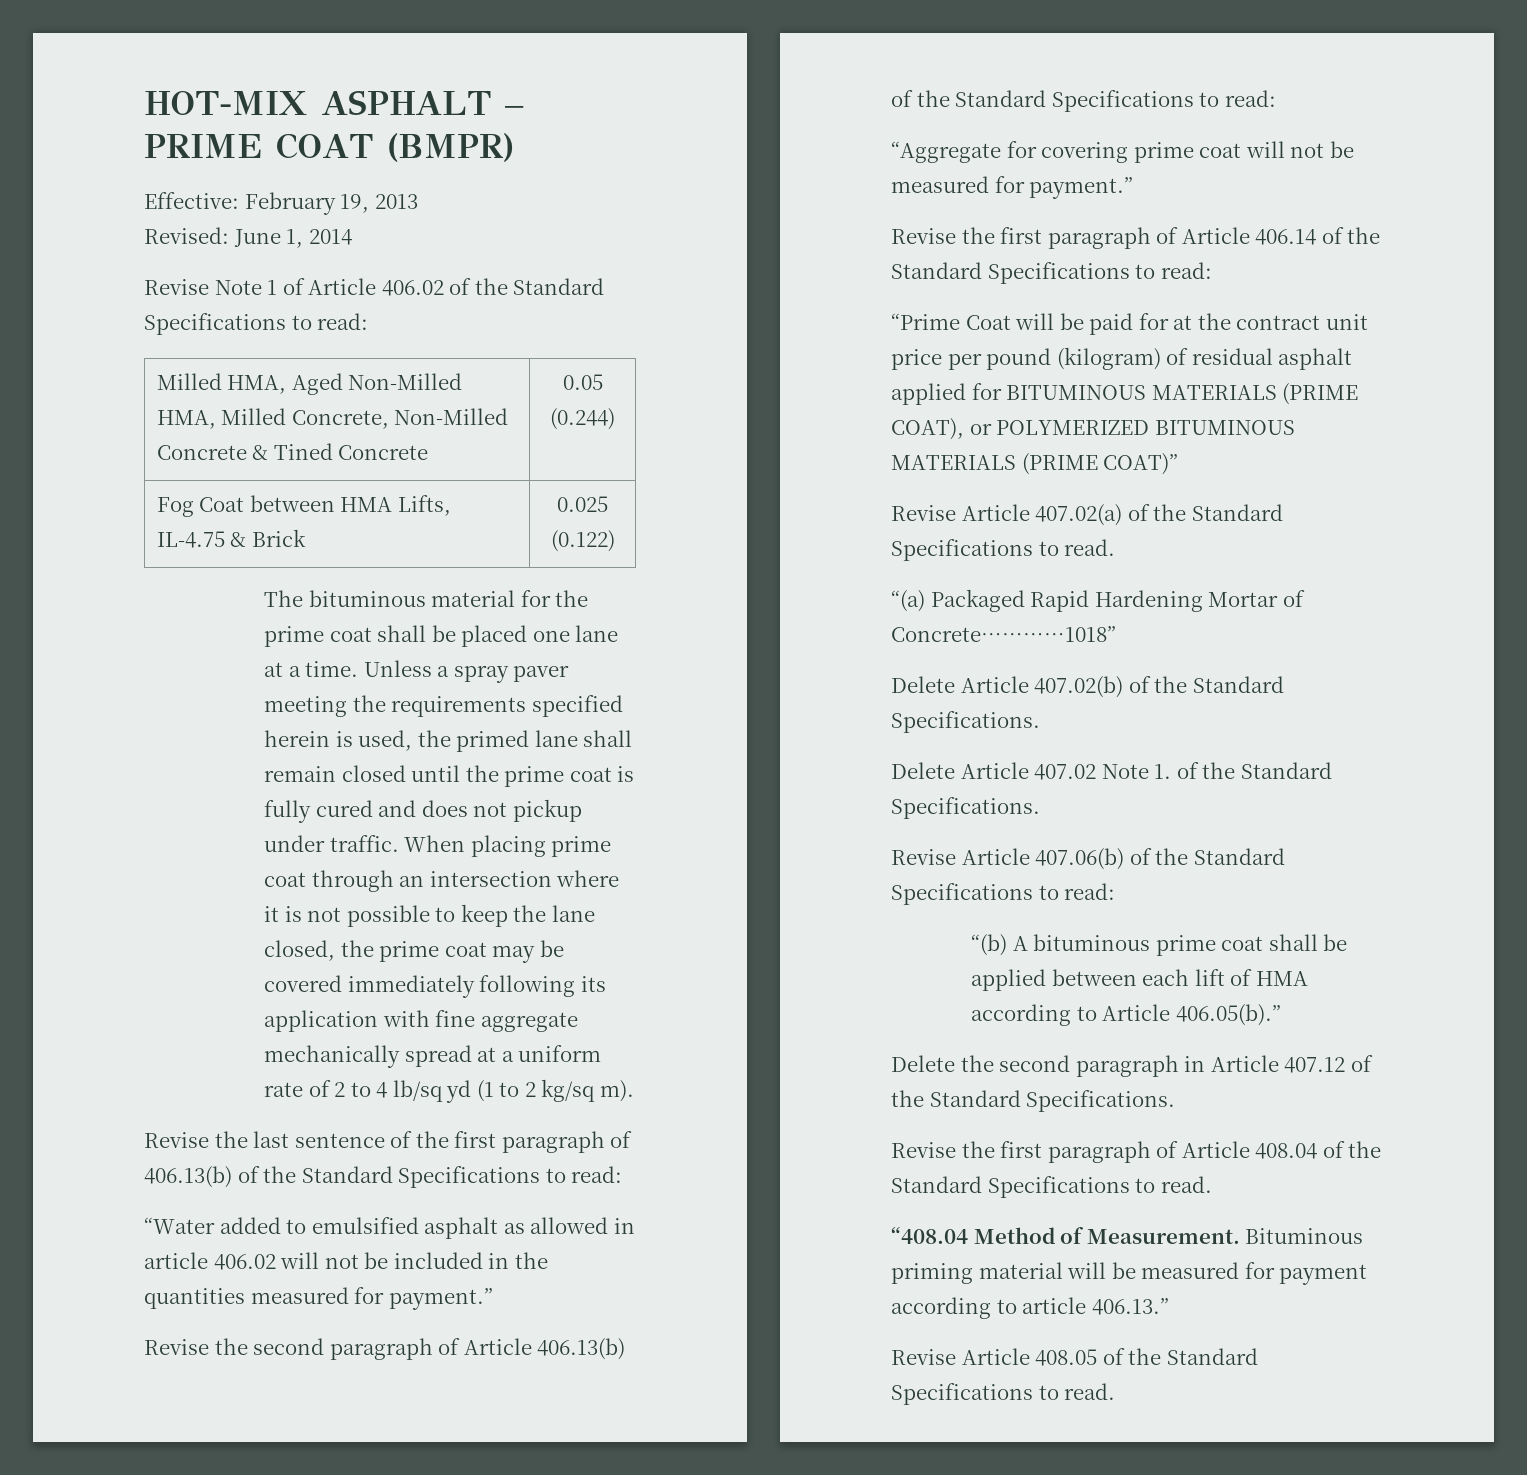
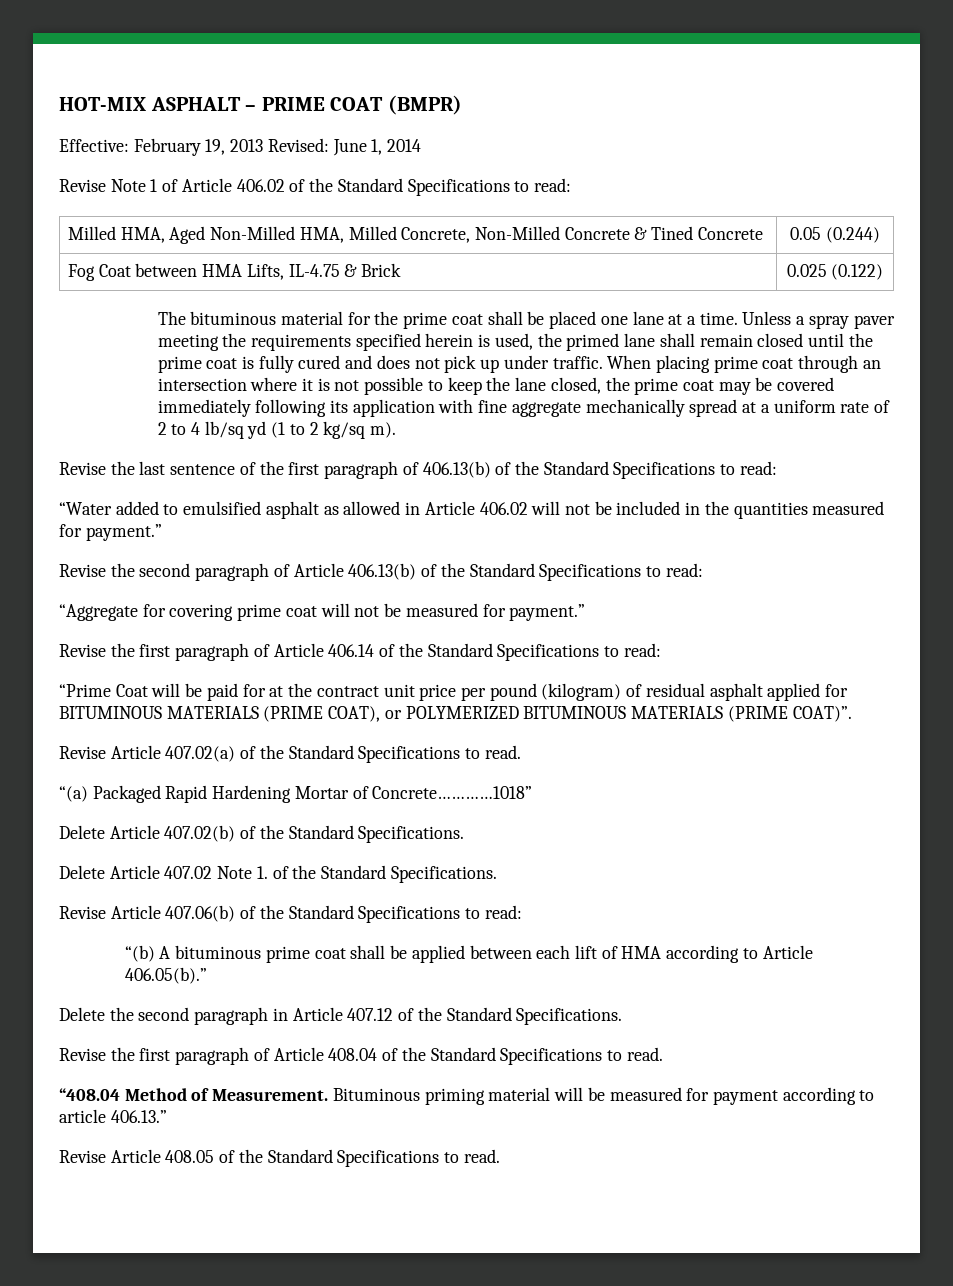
- Effective: February 19, 2013
- Revised: June 1, 2014
+ Effective: February 19, 2013 Revised: June 1, 2014
- Unless a spray paver meeting the requirements specified herein is used, the primed lane shall remain closed until the prime coat is fully cured and does not pickup under traffic.
+ Unless a spray paver meeting the requirements specified herein is used, the primed lane shall remain closed until the prime coat is fully cured and does not pick up under traffic.
- “Water added to emulsified asphalt as allowed in article 406.02 will not be included in the quantities measured for payment.”
+ “Water added to emulsified asphalt as allowed in Article 406.02 will not be included in the quantities measured for payment.”
- “Prime Coat will be paid for at the contract unit price per pound (kilogram) of residual asphalt applied for BITUMINOUS MATERIALS (PRIME COAT), or POLYMERIZED BITUMINOUS MATERIALS (PRIME COAT)”
+ “Prime Coat will be paid for at the contract unit price per pound (kilogram) of residual asphalt applied for BITUMINOUS MATERIALS (PRIME COAT), or POLYMERIZED BITUMINOUS MATERIALS (PRIME COAT)”.

